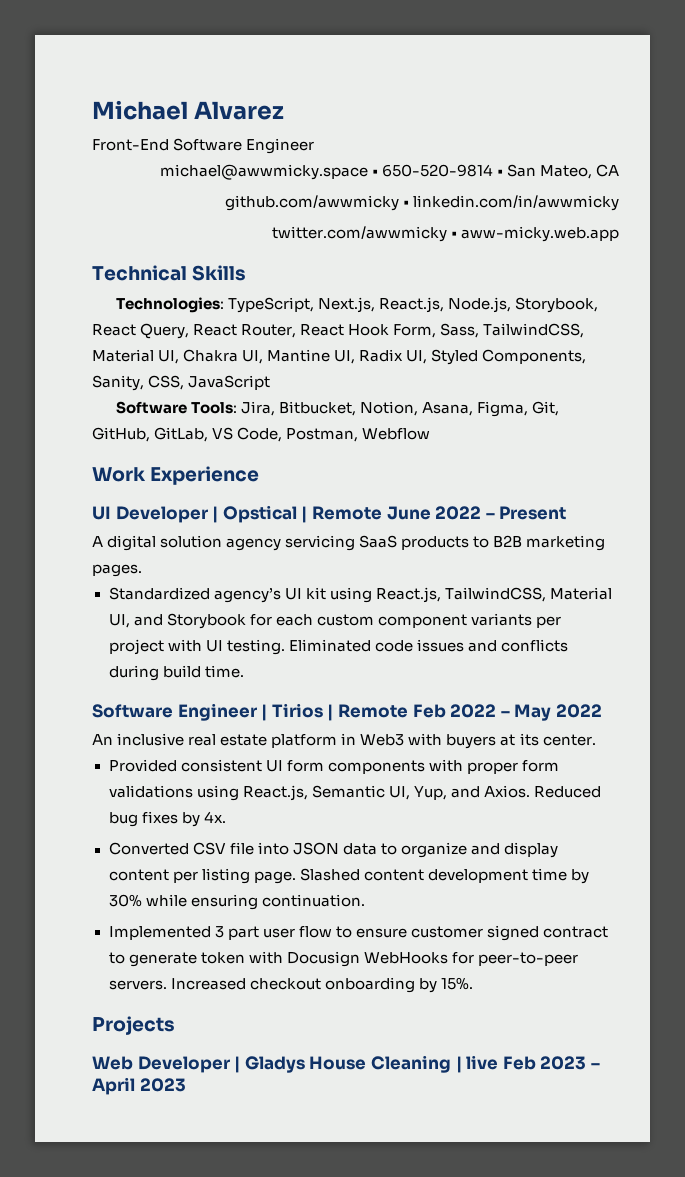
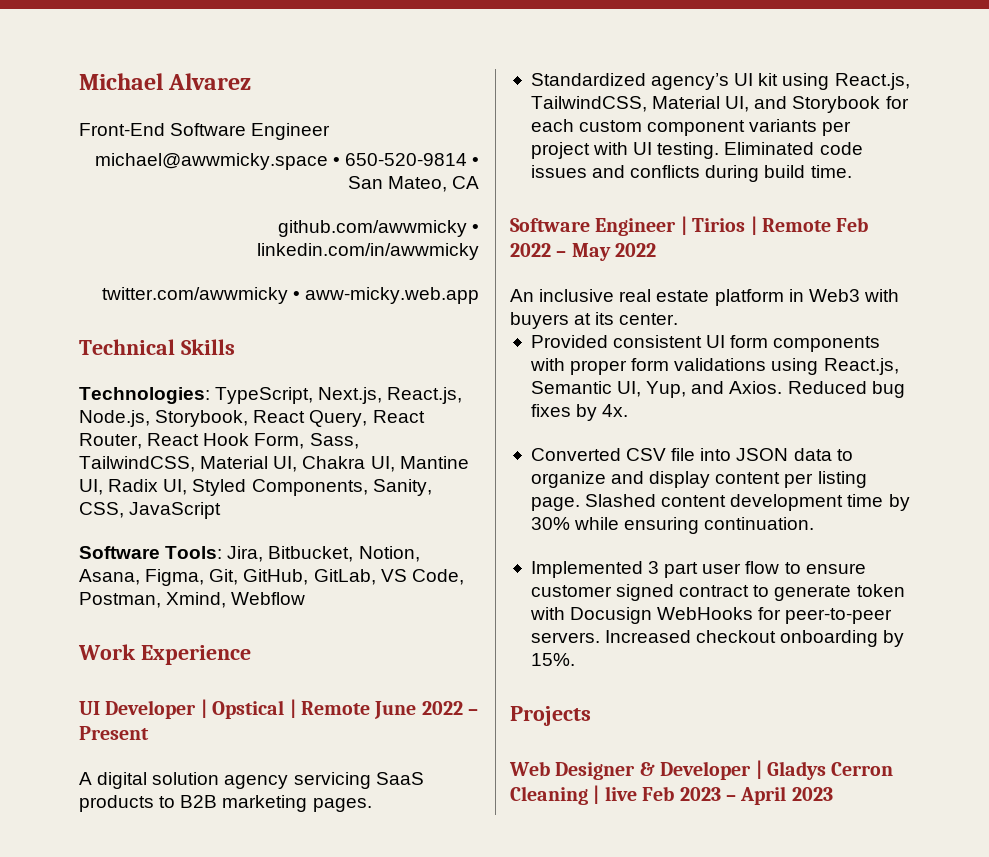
- Software Tools: Jira, Bitbucket, Notion, Asana, Figma, Git, GitHub, GitLab, VS Code, Postman, Webflow
+ Software Tools: Jira, Bitbucket, Notion, Asana, Figma, Git, GitHub, GitLab, VS Code, Postman, Xmind, Webflow
- Web Developer | Gladys House Cleaning | live Feb 2023 – April 2023
+ Web Designer & Developer | Gladys Cerron Cleaning | live Feb 2023 – April 2023

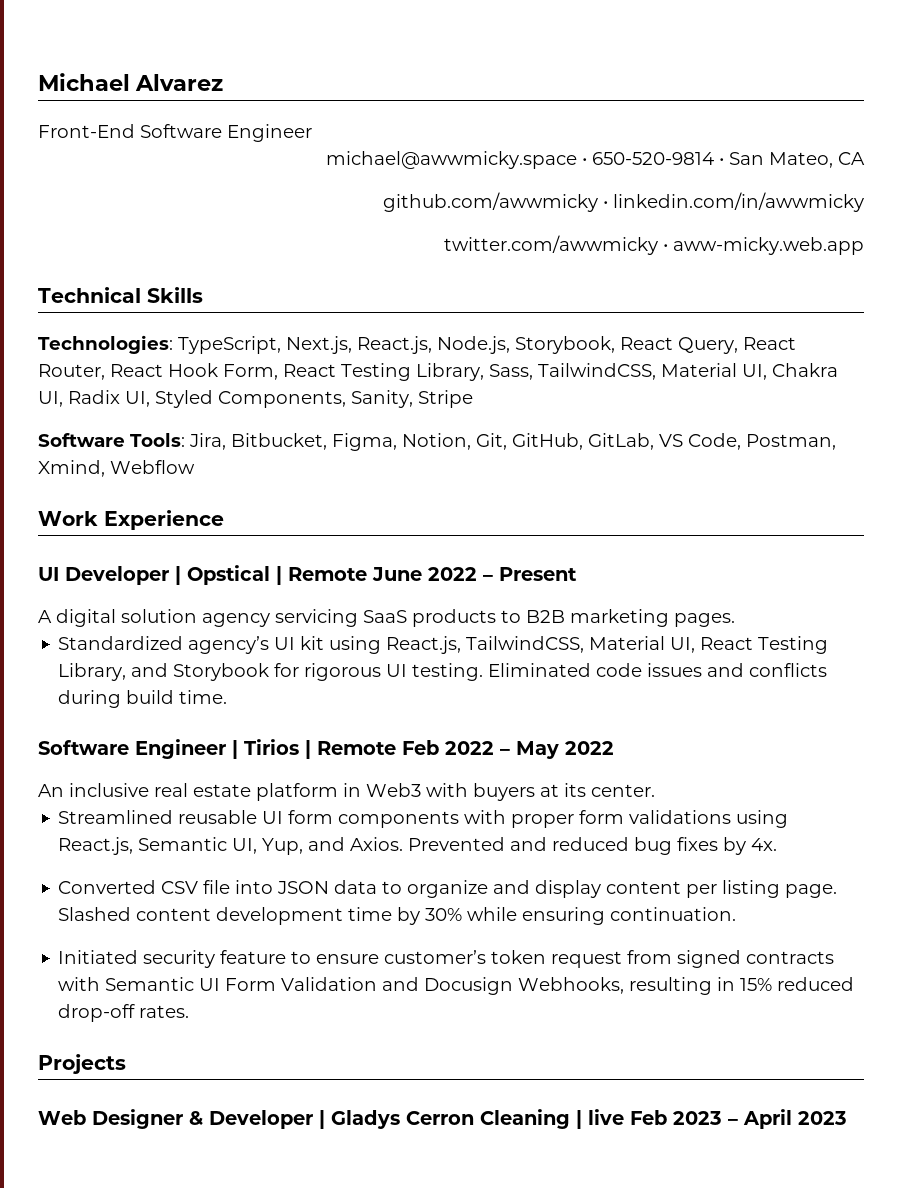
- Technologies: TypeScript, Next.js, React.js, Node.js, Storybook, React Query, React Router, React Hook Form, Sass, TailwindCSS, Material UI, Chakra UI, Mantine UI, Radix UI, Styled Components, Sanity, CSS, JavaScript
+ Technologies: TypeScript, Next.js, React.js, Node.js, Storybook, React Query, React Router, React Hook Form, React Testing Library, Sass, TailwindCSS, Material UI, Chakra UI, Radix UI, Styled Components, Sanity, Stripe
- Software Tools: Jira, Bitbucket, Notion, Asana, Figma, Git, GitHub, GitLab, VS Code, Postman, Xmind, Webflow
+ Software Tools: Jira, Bitbucket, Figma, Notion, Git, GitHub, GitLab, VS Code, Postman, Xmind, Webflow
- Standardized agency’s UI kit using React.js, TailwindCSS, Material UI, and Storybook for each custom component variants per project with UI testing.
+ Standardized agency’s UI kit using React.js, TailwindCSS, Material UI, React Testing Library, and Storybook for rigorous UI testing.
- Provided consistent UI form components with proper form validations using React.js, Semantic UI, Yup, and Axios.
+ Streamlined reusable UI form components with proper form validations using React.js, Semantic UI, Yup, and Axios.
- Reduced bug fixes by 4x.
+ Prevented and reduced bug fixes by 4x.
- Implemented 3 part user flow to ensure customer signed contract to generate token with Docusign WebHooks for peer-to-peer servers. Increased checkout onboarding by 15%.
+ Initiated security feature to ensure customer’s token request from signed contracts with Semantic UI Form Validation and Docusign Webhooks, resulting in 15% reduced drop-off rates.

